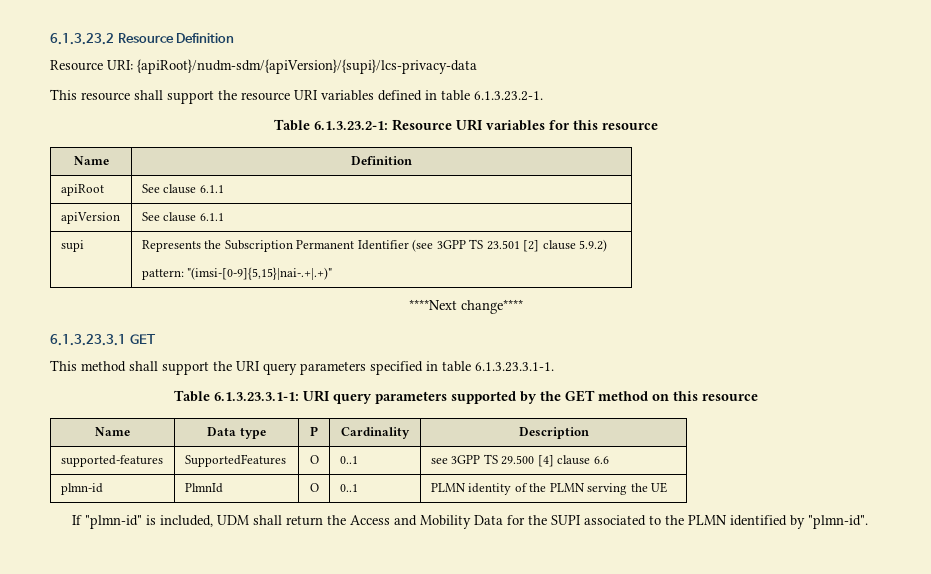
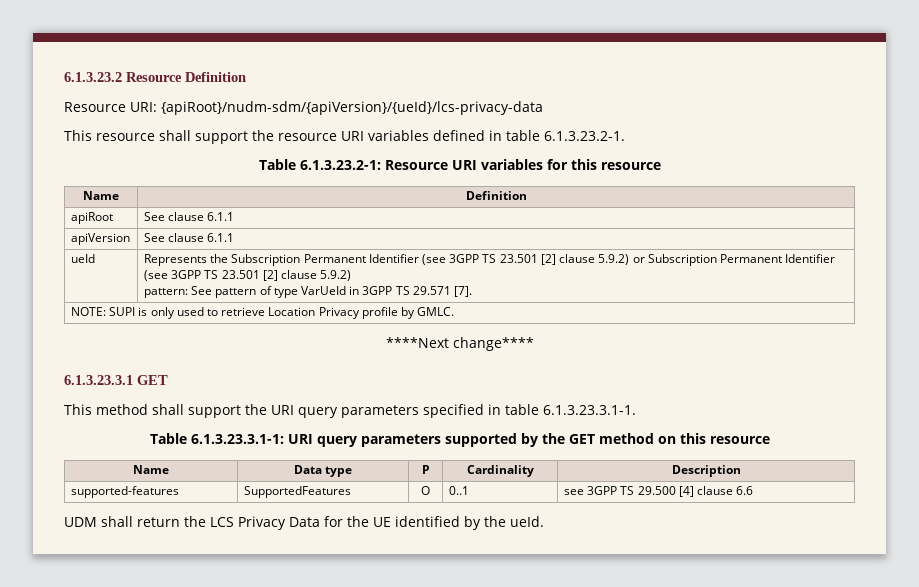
- Resource URI: {apiRoot}/nudm-sdm/{apiVersion}/{supi}/lcs-privacy-data
+ Resource URI: {apiRoot}/nudm-sdm/{apiVersion}/{ueId}/lcs-privacy-data
- supi | Represents the Subscription Permanent Identifier (see 3GPP TS 23.501 [2] clause 5.9.2)
- pattern: "(imsi-[0-9]{5,15}|nai-.+|.+)"
+ ueId | Represents the Subscription Permanent Identifier (see 3GPP TS 23.501 [2] clause 5.9.2) or Subscription Permanent Identifier (see 3GPP TS 23.501 [2] clause 5.9.2)
+ pattern: See pattern of type VarUeId in 3GPP TS 29.571 [7].
+ NOTE: SUPI is only used to retrieve Location Privacy profile by GMLC.
- plmn-id | PlmnId | O | 0..1 | PLMN identity of the PLMN serving the UE
- If "plmn-id" is included, UDM shall return the Access and Mobility Data for the SUPI associated to the PLMN identified by "plmn-id".
+ UDM shall return the LCS Privacy Data for the UE identified by the ueId.

